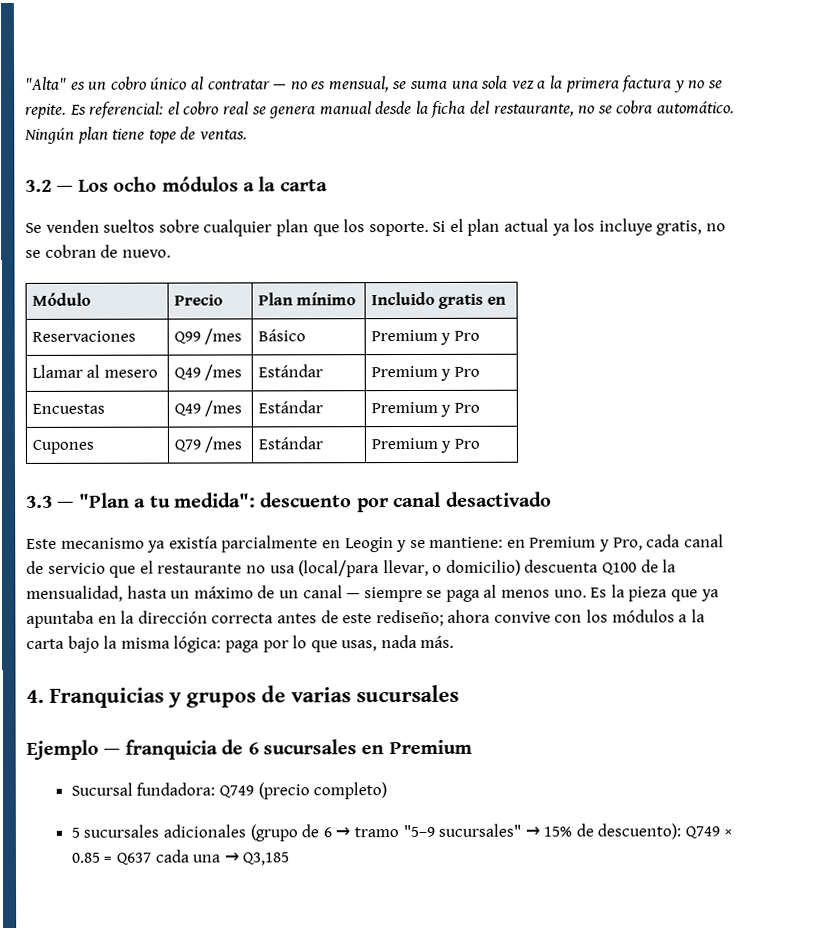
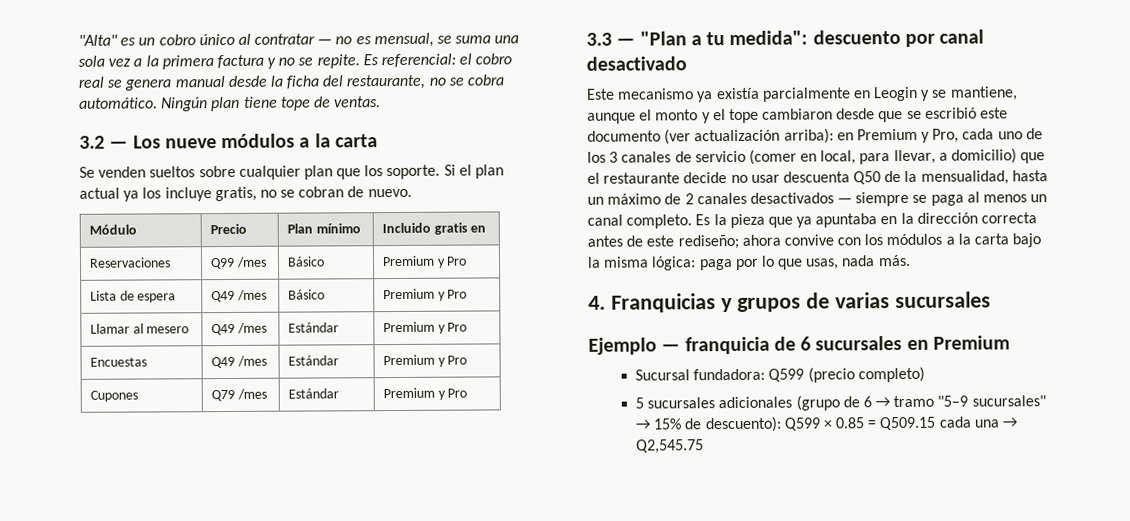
- 3.2 — Los ocho módulos a la carta
+ 3.2 — Los nueve módulos a la carta
+ Lista de espera | Q49 /mes | Básico | Premium y Pro
- Este mecanismo ya existía parcialmente en Leogin y se mantiene: en Premium y Pro, cada canal de servicio que el restaurante no usa (local/para llevar, o domicilio) descuenta Q100 de la mensualidad, hasta un máximo de un canal — siempre se paga al menos uno.
+ Este mecanismo ya existía parcialmente en Leogin y se mantiene, aunque el monto y el tope cambiaron desde que se escribió este documento (ver actualización arriba): en Premium y Pro, cada uno de los 3 canales de servicio (comer en local, para llevar, a domicilio) que el restaurante decide no usar descuenta Q50 de la mensualidad, hasta un máximo de 2 canales desactivados — siempre se paga al menos un canal completo.
- Sucursal fundadora: Q749 (precio completo)
+ Sucursal fundadora: Q599 (precio completo)
- 5 sucursales adicionales (grupo de 6 → tramo "5–9 sucursales" → 15% de descuento): Q749 × 0.85 = Q637 cada una → Q3,185
+ 5 sucursales adicionales (grupo de 6 → tramo "5–9 sucursales" → 15% de descuento): Q599 × 0.85 = Q509.15 cada una → Q2,545.75

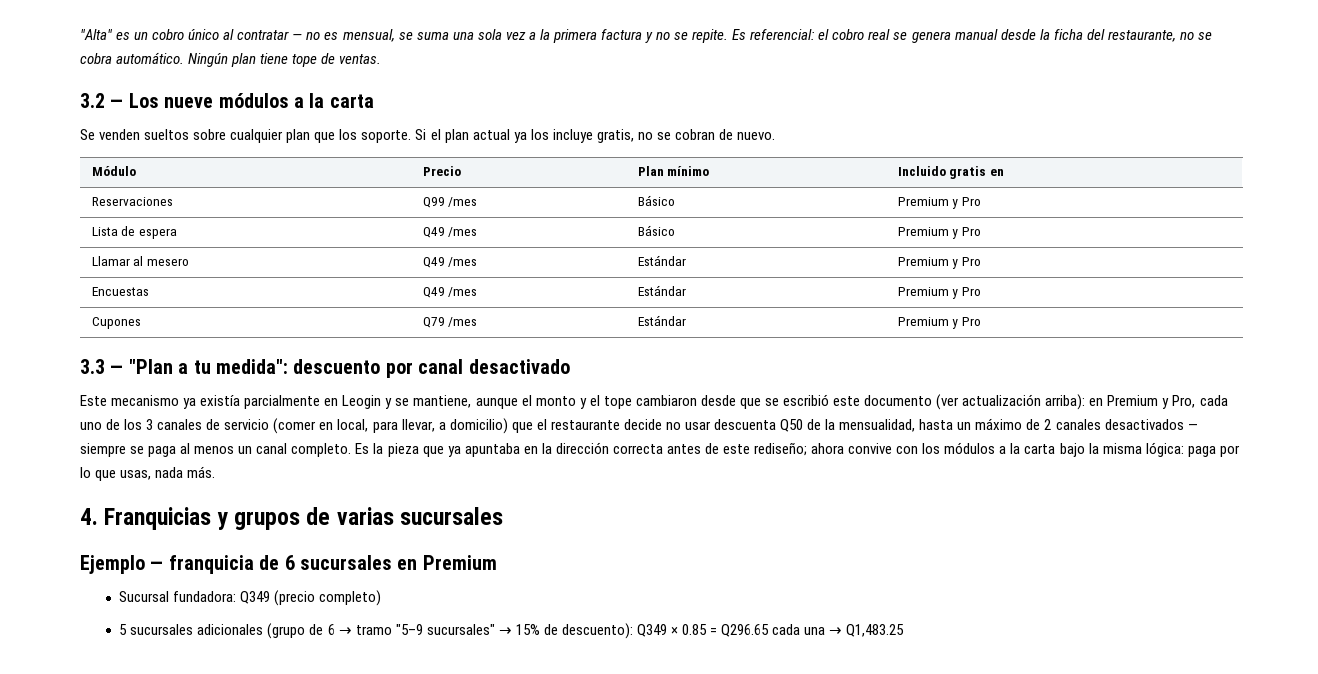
- Sucursal fundadora: Q599 (precio completo)
+ Sucursal fundadora: Q349 (precio completo)
- 5 sucursales adicionales (grupo de 6 → tramo "5–9 sucursales" → 15% de descuento): Q599 × 0.85 = Q509.15 cada una → Q2,545.75
+ 5 sucursales adicionales (grupo de 6 → tramo "5–9 sucursales" → 15% de descuento): Q349 × 0.85 = Q296.65 cada una → Q1,483.25

